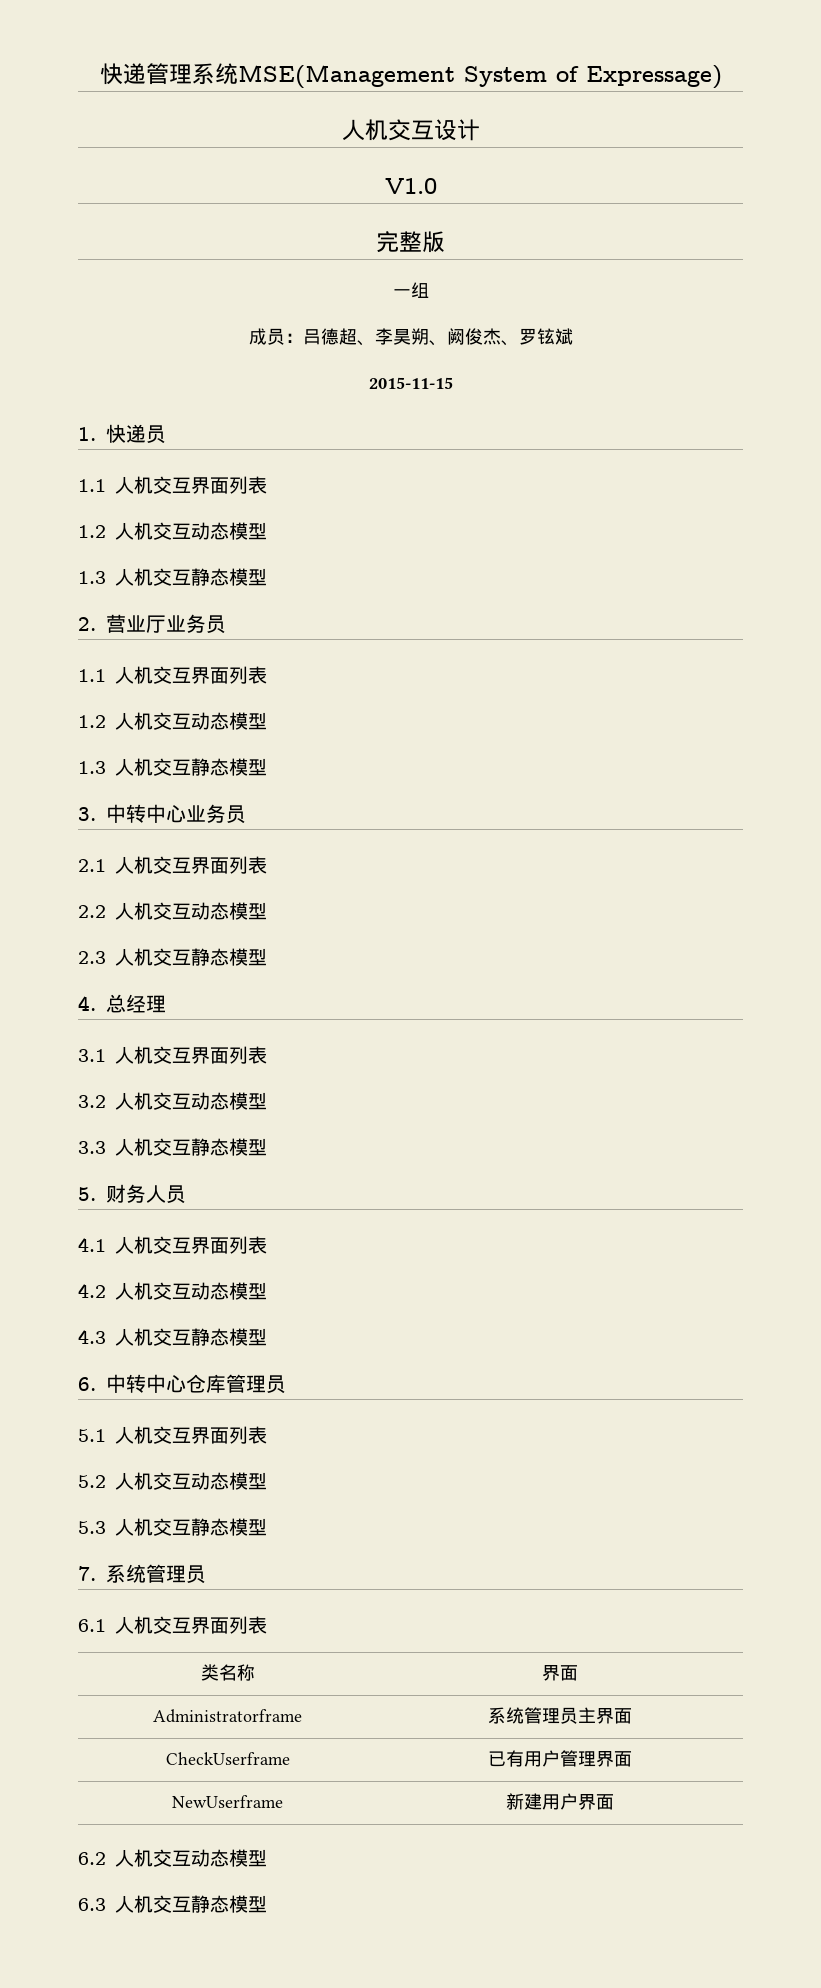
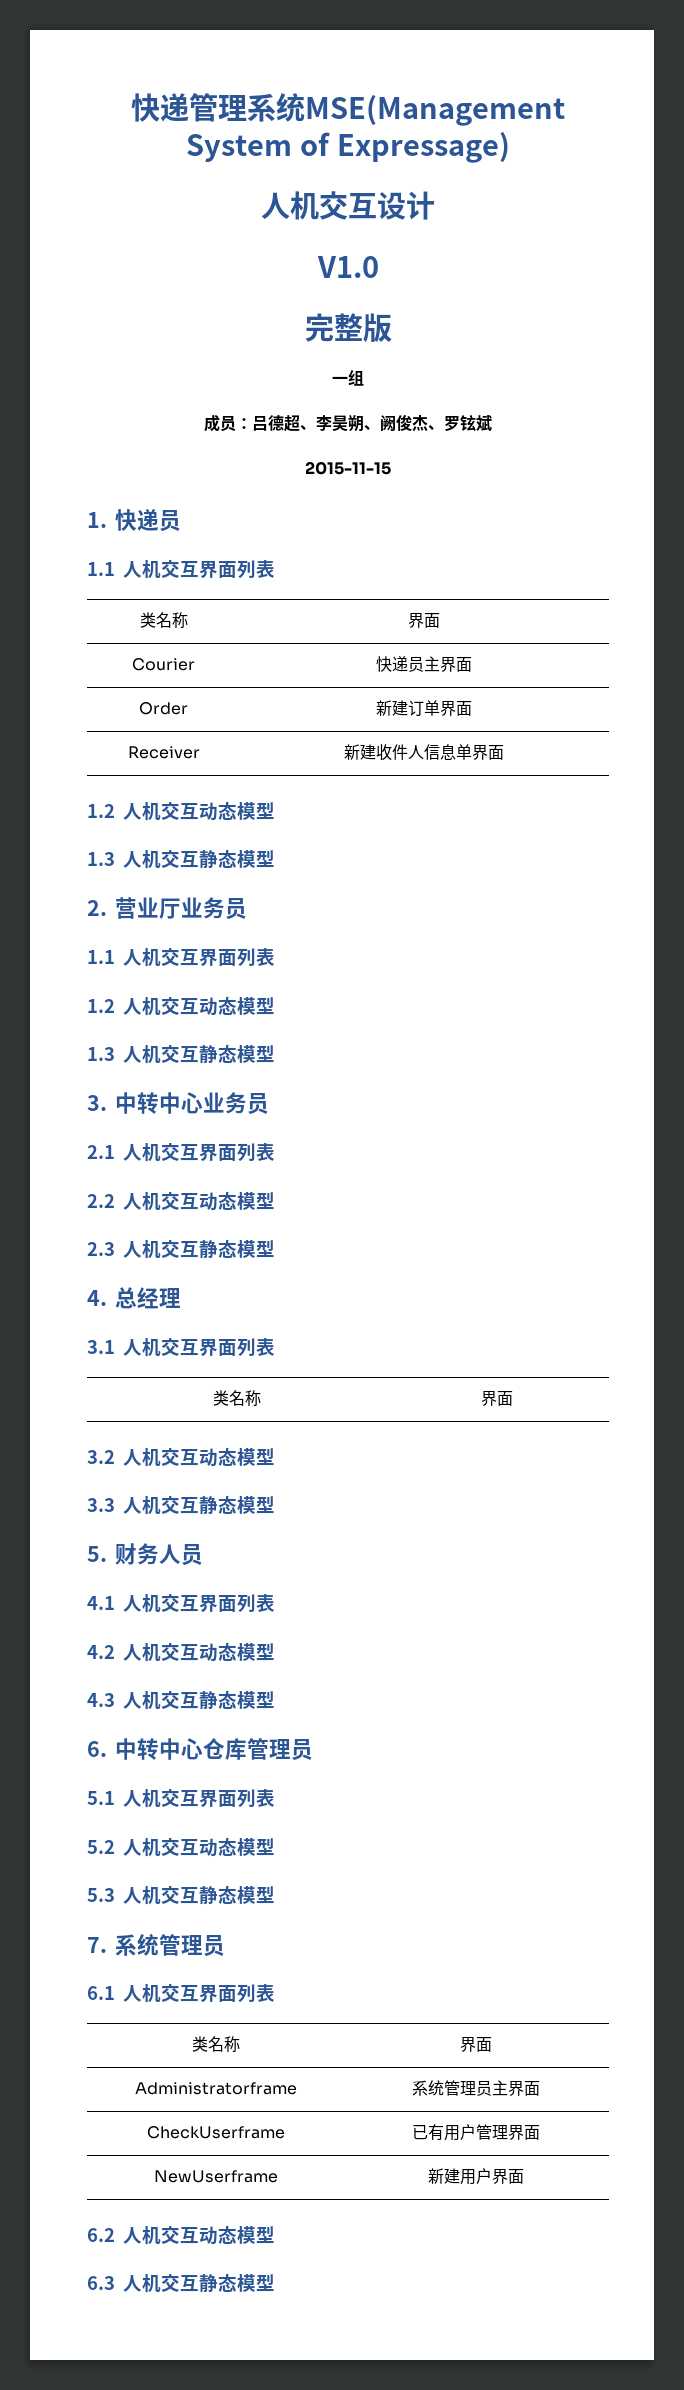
  1.快递员
  1.1人机交互界面列表
+ 类名称 | 界面
+ Courier | 快递员主界面
+ Order | 新建订单界面
+ Receiver | 新建收件人信息单界面
  3.1人机交互界面列表
+ 类名称 | 界面

